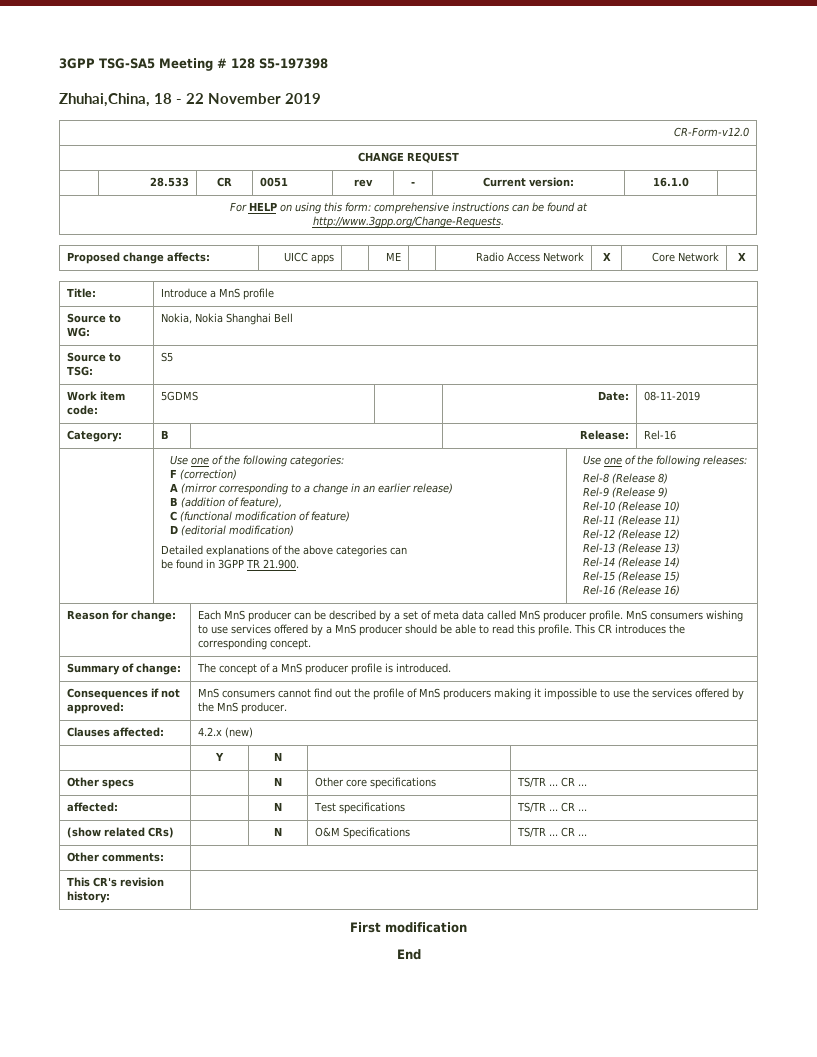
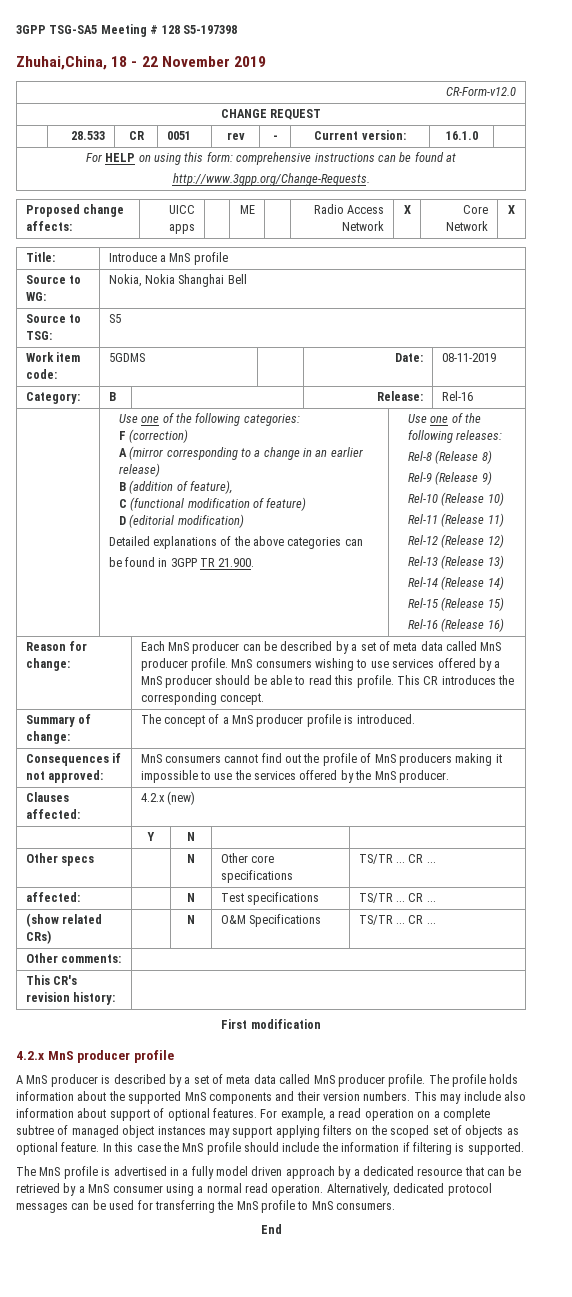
+ 4.2.x MnS producer profile
+ A MnS producer is described by a set of meta data called MnS producer profile. The profile holds information about the supported MnS components and their version numbers. This may include also information about support of optional features. For example, a read operation on a complete subtree of managed object instances may support applying filters on the scoped set of objects as optional feature. In this case the MnS profile should include the information if filtering is supported.
+ The MnS profile is advertised in a fully model driven approach by a dedicated resource that can be retrieved by a MnS consumer using a normal read operation. Alternatively, dedicated protocol messages can be used for transferring the MnS profile to MnS consumers.

